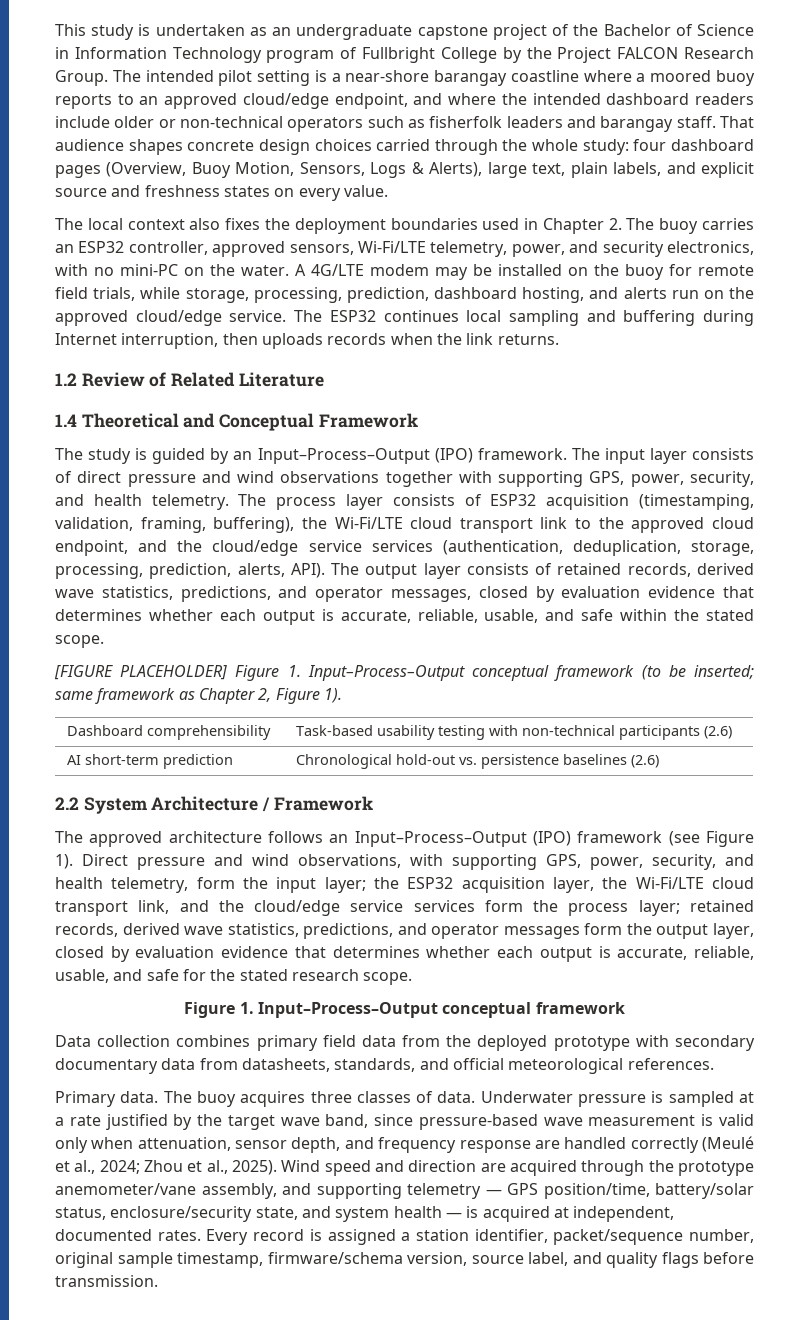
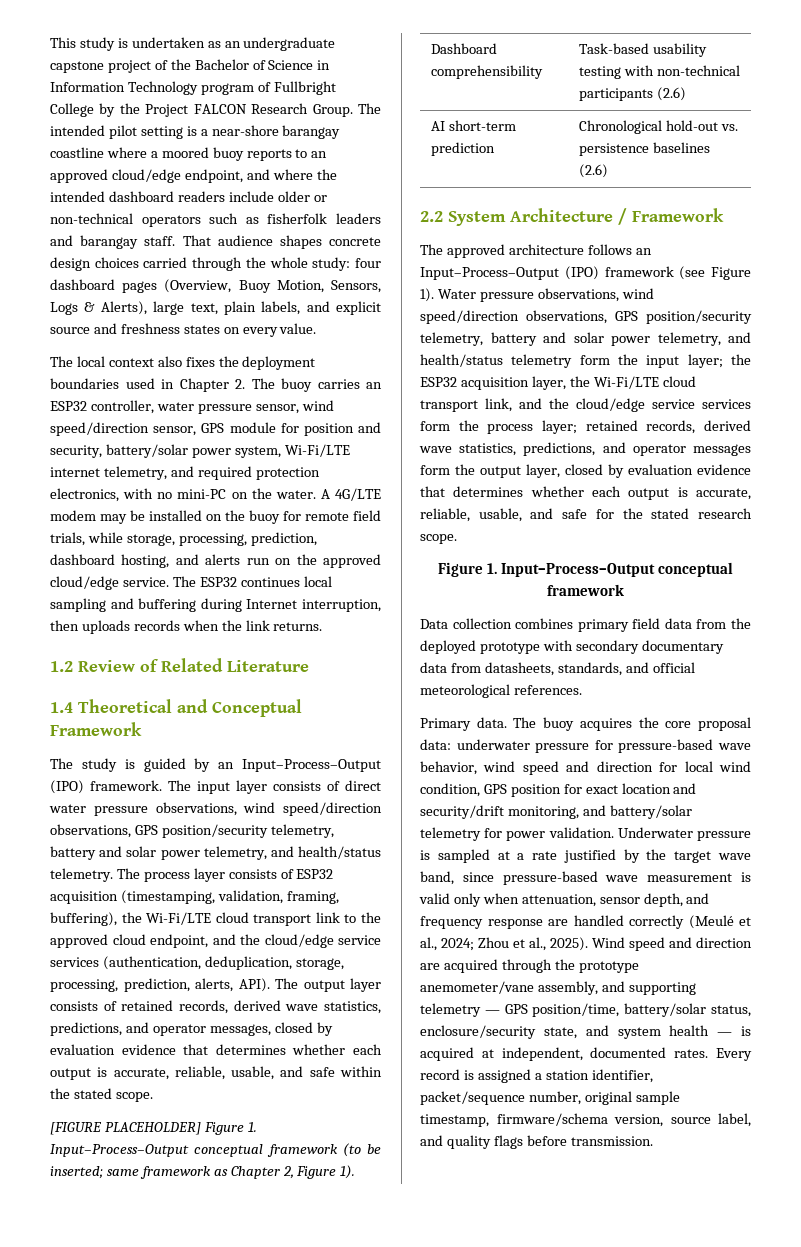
- The local context also fixes the deployment boundaries used in Chapter 2. The buoy carries an ESP32 controller, approved sensors, Wi-Fi/LTE telemetry, power, and security electronics, with no mini-PC on the water.
+ The local context also fixes the deployment boundaries used in Chapter 2. The buoy carries an ESP32 controller, water pressure sensor, wind speed/direction sensor, GPS module for position and security, battery/solar power system, Wi-Fi/LTE internet telemetry, and required protection electronics, with no mini-PC on the water.
- The input layer consists of direct pressure and wind observations together with supporting GPS, power, security, and health telemetry.
+ The input layer consists of direct water pressure observations, wind speed/direction observations, GPS position/security telemetry, battery and solar power telemetry, and health/status telemetry.
- Direct pressure and wind observations, with supporting GPS, power, security, and health telemetry, form the input layer; the ESP32 acquisition layer, the Wi-Fi/LTE cloud transport link, and the cloud/edge service services form the process layer; retained records, derived wave statistics, predictions, and operator messages form the output layer, closed by evaluation evidence that determines whether each output is accurate, reliable, usable, and safe for the stated research scope.
+ Water pressure observations, wind speed/direction observations, GPS position/security telemetry, battery and solar power telemetry, and health/status telemetry form the input layer; the ESP32 acquisition layer, the Wi-Fi/LTE cloud transport link, and the cloud/edge service services form the process layer; retained records, derived wave statistics, predictions, and operator messages form the output layer, closed by evaluation evidence that determines whether each output is accurate, reliable, usable, and safe for the stated research scope.
- The buoy acquires three classes of data.
+ The buoy acquires the core proposal data: underwater pressure for pressure-based wave behavior, wind speed and direction for local wind condition, GPS position for exact location and security/drift monitoring, and battery/solar telemetry for power validation.

